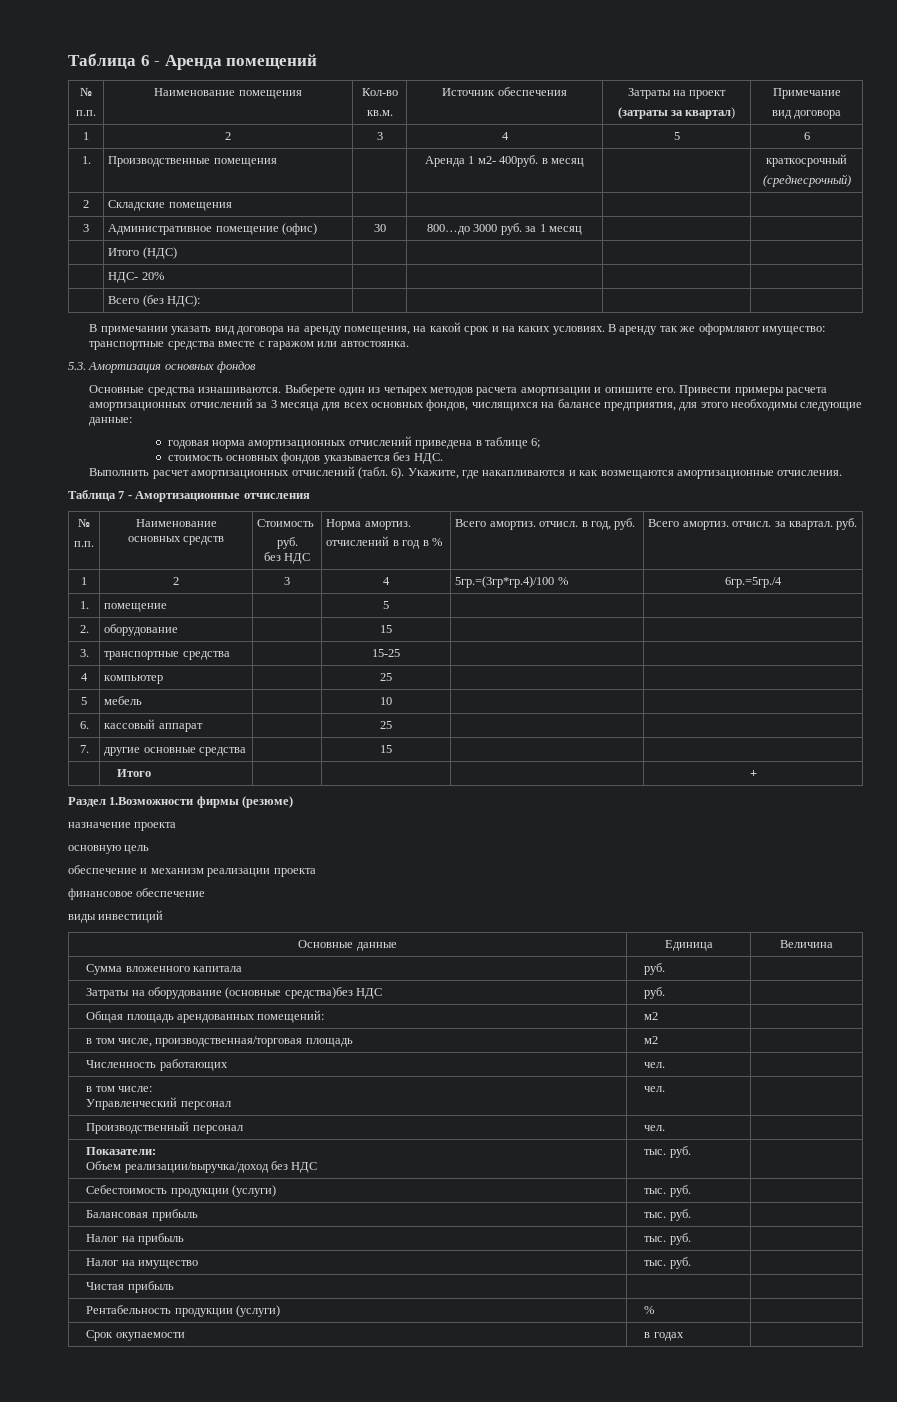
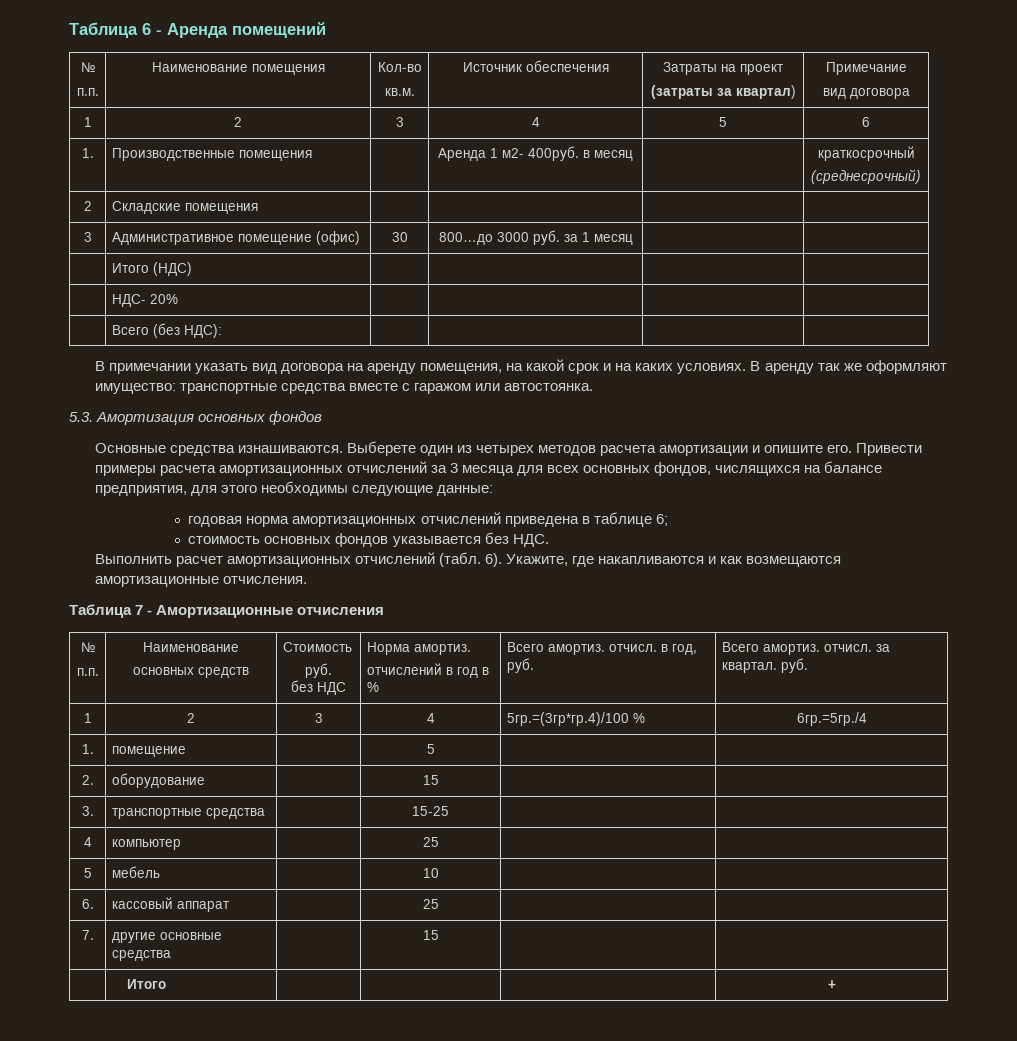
- Раздел 1.Возможности фирмы (резюме)
- назначение проекта
- основную цель
- обеспечение и механизм реализации проекта
- финансовое обеспечение
- виды инвестиций
- Основные данные | Единица | Величина
- Сумма вложенного капитала | руб. |
- Затраты на оборудование (основные средства)без НДС | руб. |
- Общая площадь арендованных помещений: | м2 |
- в том числе, производственная/торговая площадь | м2 |
- Численность работающих | чел. |
- в том числе:
- Управленческий персонал | чел. |
- Производственный персонал | чел. |
- Показатели:
- Объем реализации/выручка/доход без НДС | тыс. руб. |
- Себестоимость продукции (услуги) | тыс. руб. |
- Балансовая прибыль | тыс. руб. |
- Налог на прибыль | тыс. руб. |
- Налог на имущество | тыс. руб. |
- Чистая прибыль | |
- Рентабельность продукции (услуги) | % |
- Срок окупаемости | в годах |

